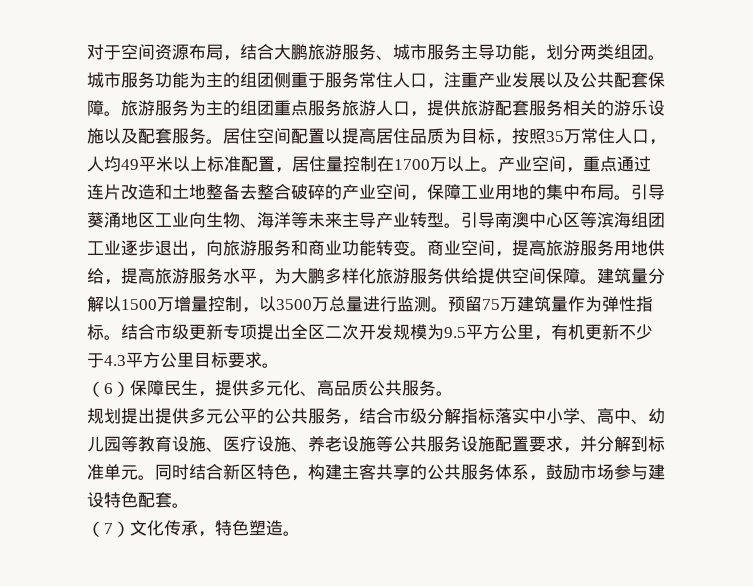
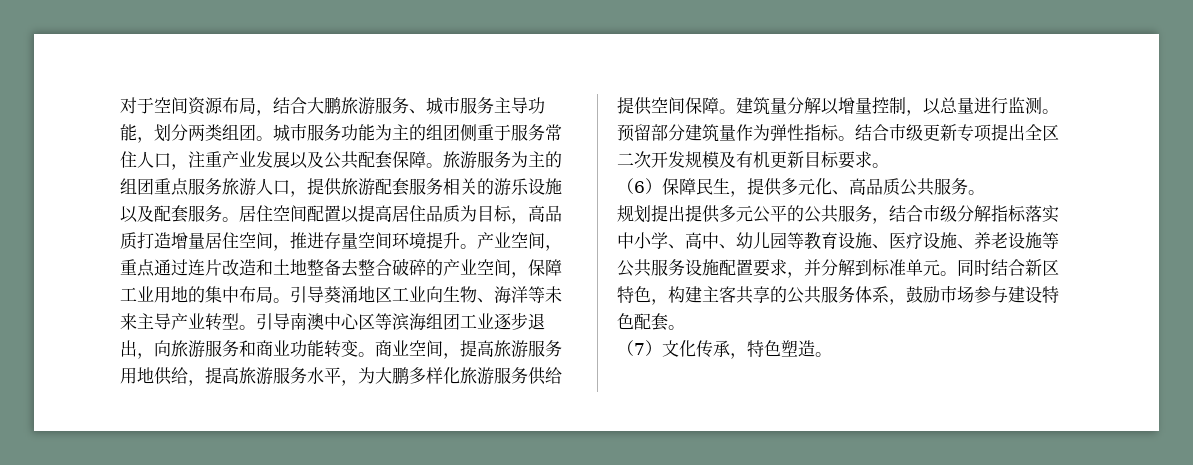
- 居住空间配置以提高居住品质为目标，按照35万常住人口，人均49平米以上标准配置，居住量控制在1700万以上。
+ 居住空间配置以提高居住品质为目标，高品质打造增量居住空间，推进存量空间环境提升。
- 建筑量分解以1500万增量控制，以3500万总量进行监测。
+ 建筑量分解以增量控制，以总量进行监测。
- 预留75万建筑量作为弹性指标。
+ 预留部分建筑量作为弹性指标。
- 结合市级更新专项提出全区二次开发规模为9.5平方公里，有机更新不少于4.3平方公里目标要求。
+ 结合市级更新专项提出全区二次开发规模及有机更新目标要求。

